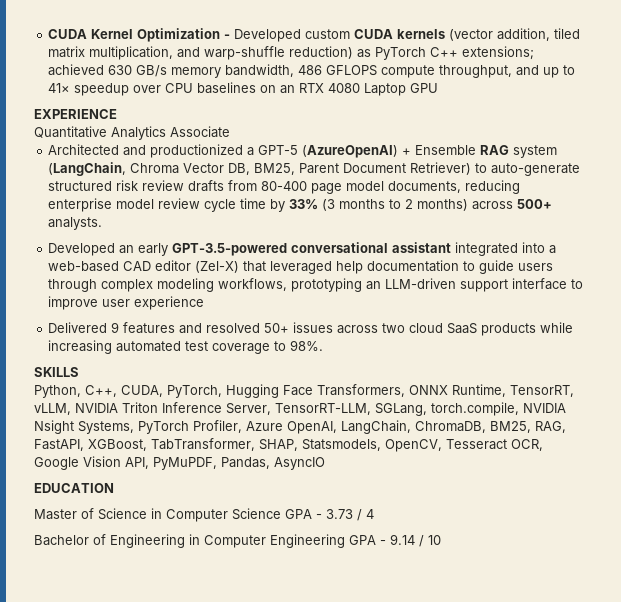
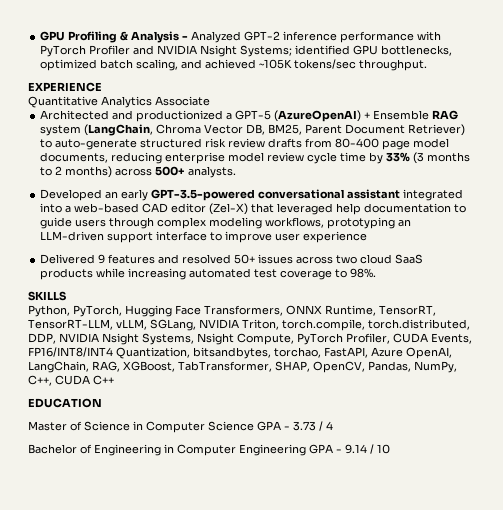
- CUDA Kernel Optimization - Developed custom CUDA kernels (vector addition, tiled matrix multiplication, and warp-shuffle reduction) as PyTorch C++ extensions; achieved 630 GB/s memory bandwidth, 486 GFLOPS compute throughput, and up to 41× speedup over CPU baselines on an RTX 4080 Laptop GPU
+ GPU Profiling & Analysis - Analyzed GPT-2 inference performance with PyTorch Profiler and NVIDIA Nsight Systems; identified GPU bottlenecks, optimized batch scaling, and achieved ~105K tokens/sec throughput.
- Python, C++, CUDA, PyTorch, Hugging Face Transformers, ONNX Runtime, TensorRT, vLLM, NVIDIA Triton Inference Server, TensorRT-LLM, SGLang, torch.compile, NVIDIA Nsight Systems, PyTorch Profiler, Azure OpenAI, LangChain, ChromaDB, BM25, RAG, FastAPI, XGBoost, TabTransformer, SHAP, Statsmodels, OpenCV, Tesseract OCR, Google Vision API, PyMuPDF, Pandas, AsyncIO
+ Python, PyTorch, Hugging Face Transformers, ONNX Runtime, TensorRT, TensorRT-LLM, vLLM, SGLang, NVIDIA Triton, torch.compile, torch.distributed, DDP, NVIDIA Nsight Systems, Nsight Compute, PyTorch Profiler, CUDA Events, FP16/INT8/INT4 Quantization, bitsandbytes, torchao, FastAPI, Azure OpenAI, LangChain, RAG, XGBoost, TabTransformer, SHAP, OpenCV, Pandas, NumPy, C++, CUDA C++

